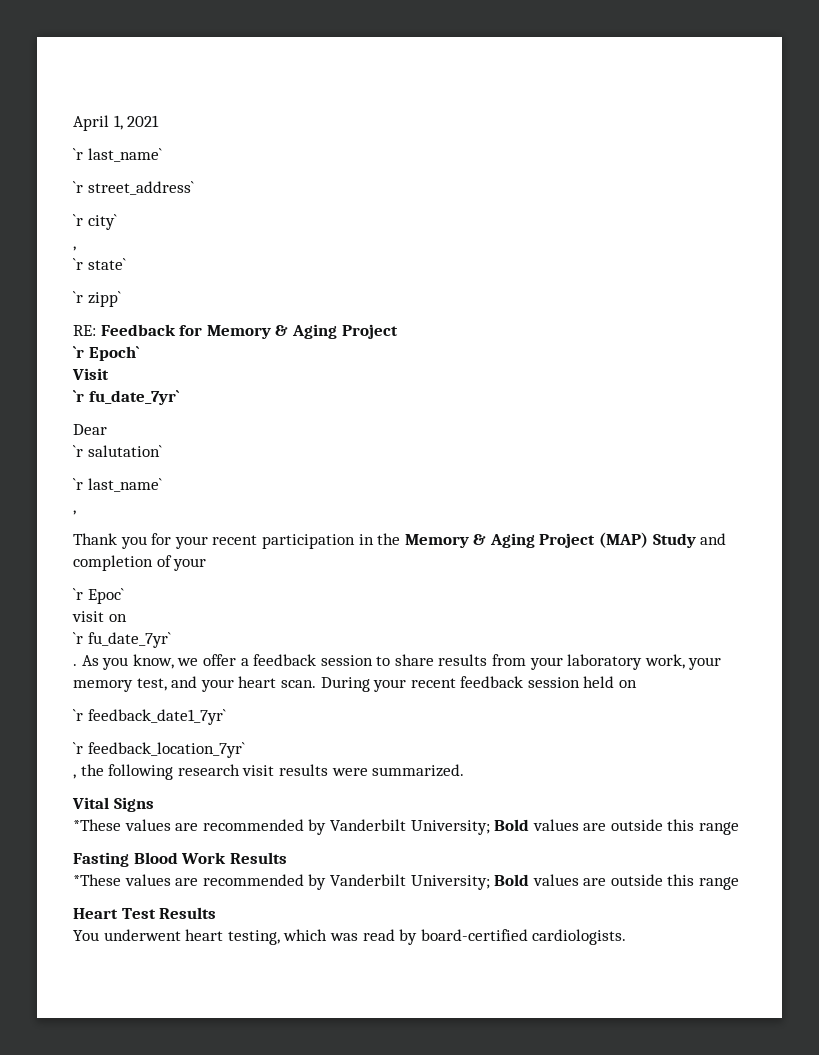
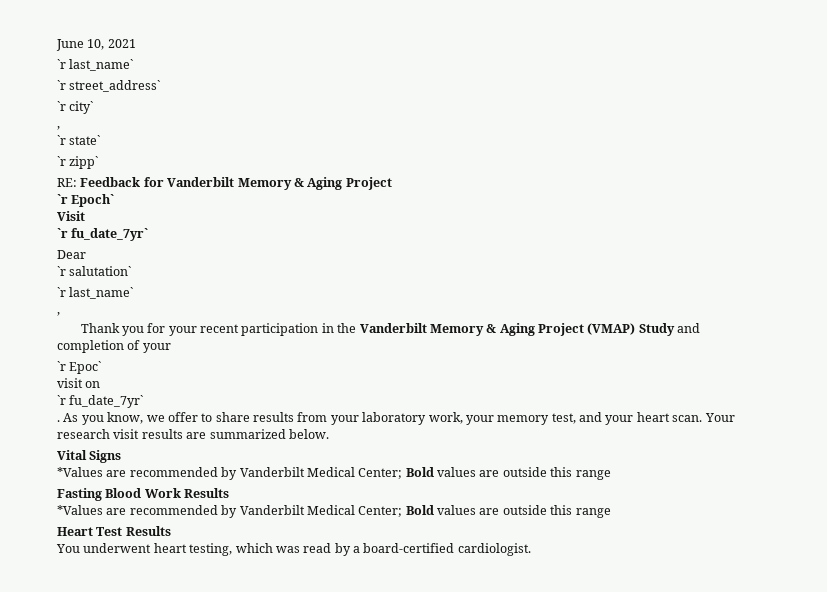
- April 1, 2021
+ June 10, 2021
- RE: Feedback for Memory & Aging Project
+ RE: Feedback for Vanderbilt Memory & Aging Project
- Thank you for your recent participation in the Memory & Aging Project (MAP) Study and completion of your
+ Thank you for your recent participation in the Vanderbilt Memory & Aging Project (VMAP) Study and completion of your
- As you know, we offer a feedback session to share results from your laboratory work, your memory test, and your heart scan.
+ As you know, we offer to share results from your laboratory work, your memory test, and your heart scan.
- During your recent feedback session held on
- `r feedback_date1_7yr`
- `r feedback_location_7yr`
- , the following research visit results were summarized.
+ Your research visit results are summarized below.
  Vital Signs
- *These values are recommended by Vanderbilt University; Bold values are outside this range
+ *Values are recommended by Vanderbilt Medical Center; Bold values are outside this range
  Fasting Blood Work Results
- *These values are recommended by Vanderbilt University; Bold values are outside this range
+ *Values are recommended by Vanderbilt Medical Center; Bold values are outside this range
- You underwent heart testing, which was read by board-certified cardiologists.
+ You underwent heart testing, which was read by a board-certified cardiologist.

